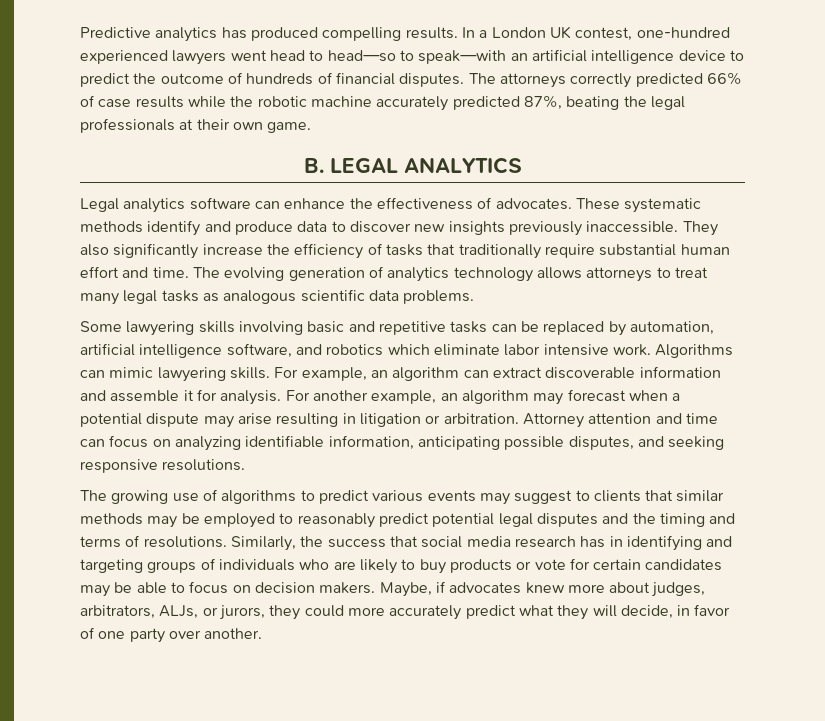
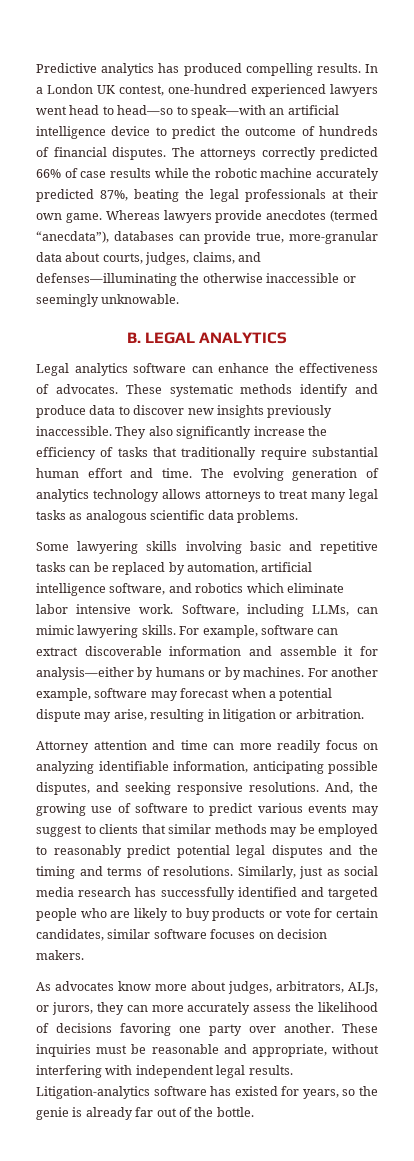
+ Whereas lawyers provide anecdotes (termed “anecdata”), databases can provide true, more-granular data about courts, judges, claims, and defenses—illuminating the otherwise inaccessible or seemingly unknowable.
- Algorithms can mimic lawyering skills.
+ Software, including LLMs, can mimic lawyering skills.
- For example, an algorithm can extract discoverable information and assemble it for analysis.
+ For example, software can extract discoverable information and assemble it for analysis—either by humans or by machines.
- For another example, an algorithm may forecast when a potential dispute may arise resulting in litigation or arbitration. Attorney attention and time can focus on analyzing identifiable information, anticipating possible disputes, and seeking responsive resolutions.
- The growing use of algorithms to predict various events may suggest to clients that similar methods may be employed to reasonably predict potential legal disputes and the timing and terms of resolutions.
+ For another example, software may forecast when a potential dispute may arise, resulting in litigation or arbitration.
+ Attorney attention and time can more readily focus on analyzing identifiable information, anticipating possible disputes, and seeking responsive resolutions. And, the growing use of software to predict various events may suggest to clients that similar methods may be employed to reasonably predict potential legal disputes and the timing and terms of resolutions.
- Similarly, the success that social media research has in identifying and targeting groups of individuals who are likely to buy products or vote for certain candidates may be able to focus on decision makers. Maybe, if advocates knew more about judges, arbitrators, ALJs, or jurors, they could more accurately predict what they will decide, in favor of one party over another.
+ Similarly, just as social media research has successfully identified and targeted people who are likely to buy products or vote for certain candidates, similar software focuses on decision makers.
+ As advocates know more about judges, arbitrators, ALJs, or jurors, they can more accurately assess the likelihood of decisions favoring one party over another. These inquiries must be reasonable and appropriate, without interfering with independent legal results. Litigation-analytics software has existed for years, so the genie is already far out of the bottle.

